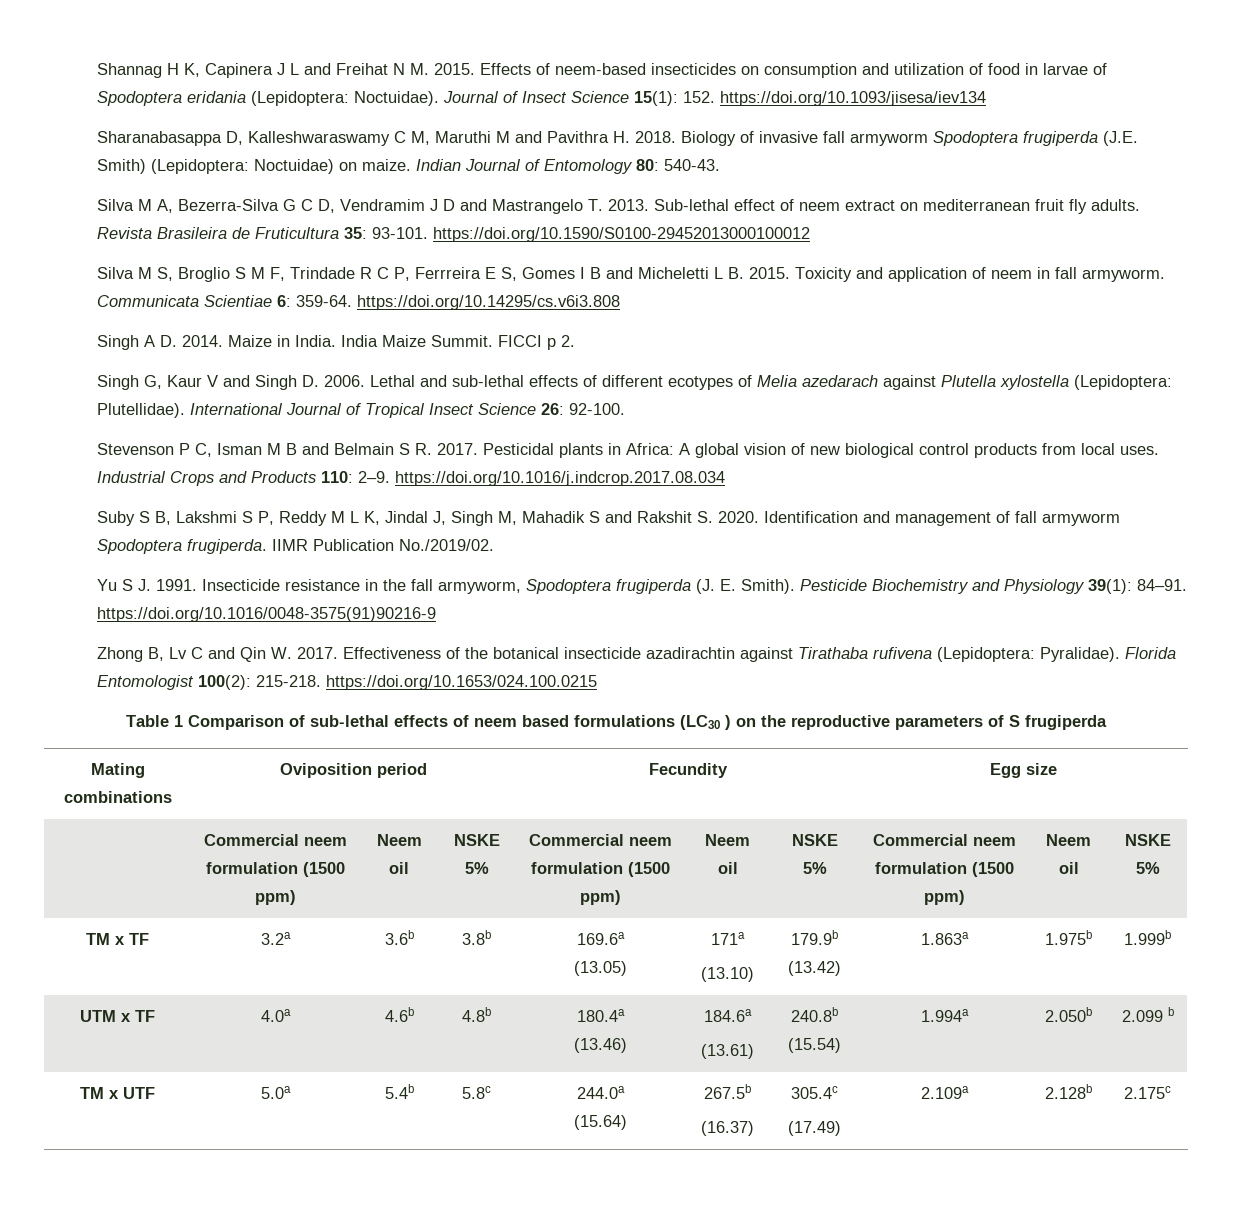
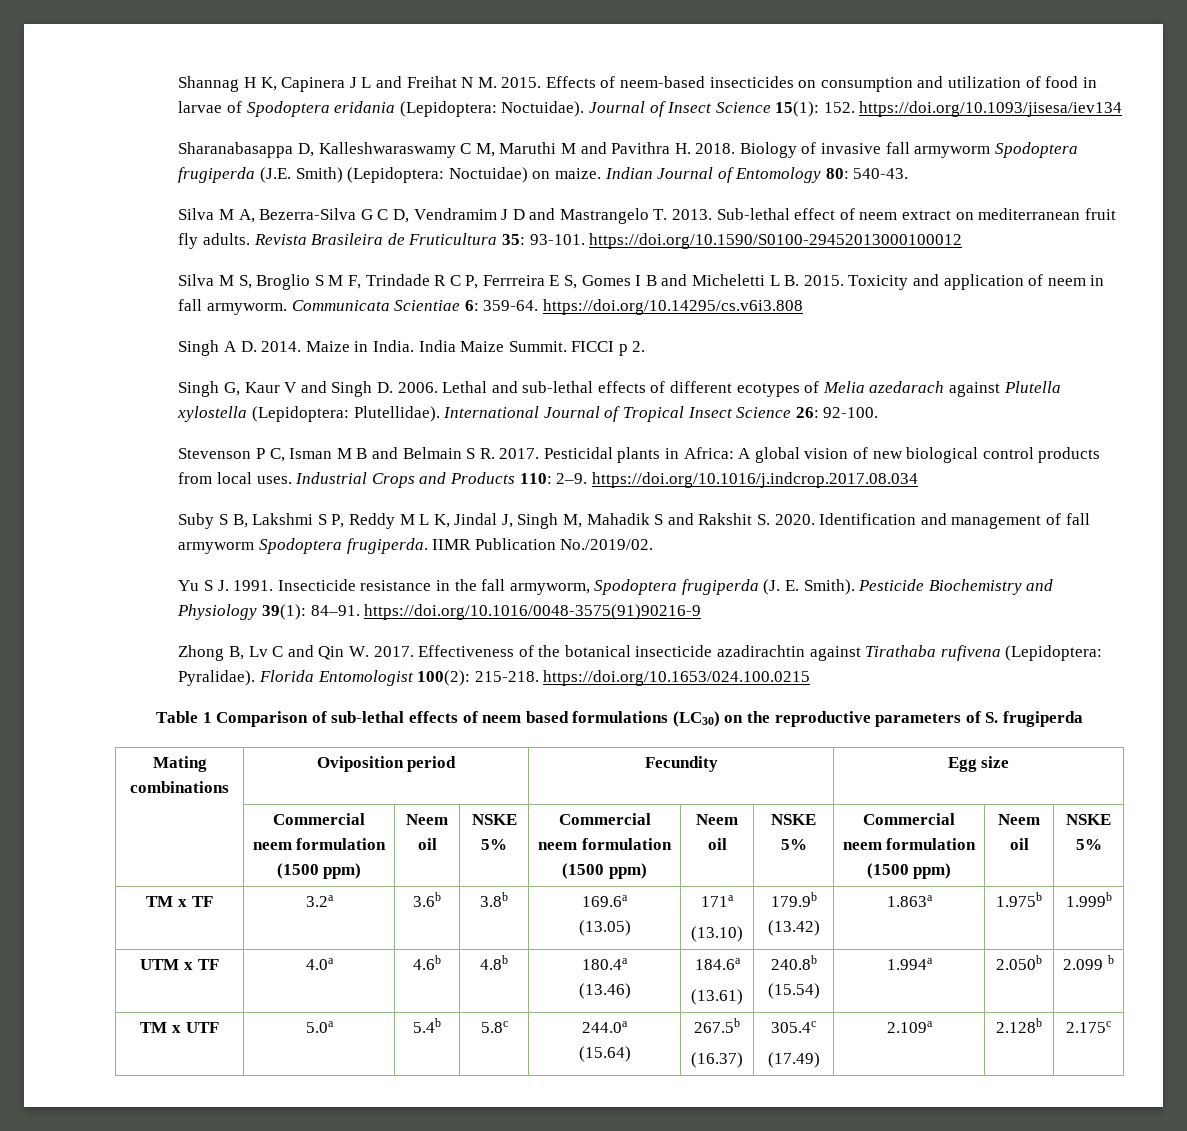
- Table 1 Comparison of sub-lethal effects of neem based formulations (LC30 ) on the reproductive parameters of S frugiperda
+ Table 1 Comparison of sub-lethal effects of neem based formulations (LC30) on the reproductive parameters of S. frugiperda

